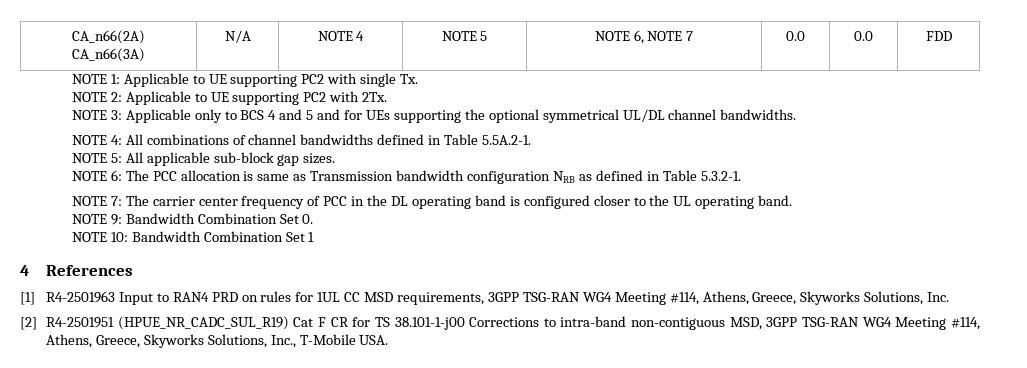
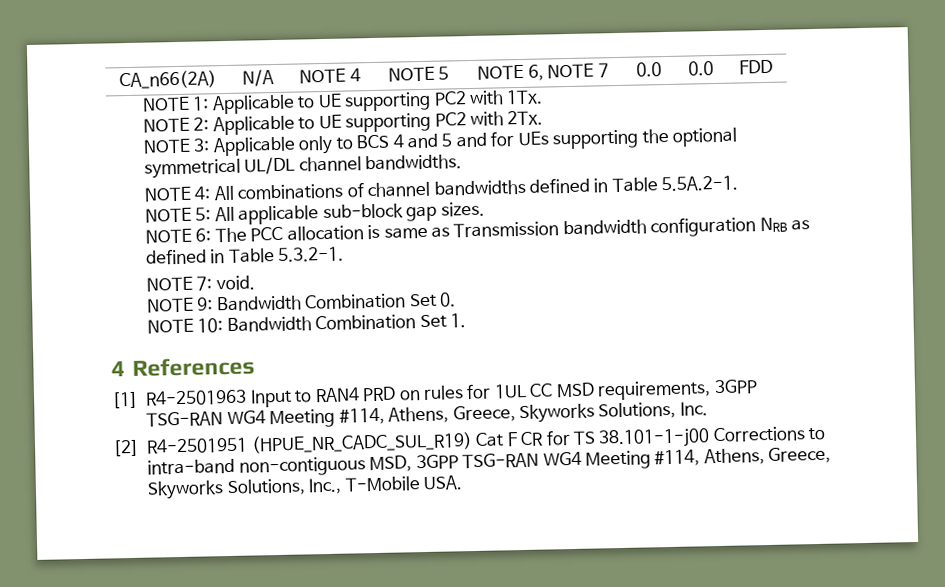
- CA_n66(2A)
- CA_n66(3A) | N/A | NOTE 4 | NOTE 5 | NOTE 6, NOTE 7 | 0.0 | 0.0 | FDD
+ CA_n66(2A) | N/A | NOTE 4 | NOTE 5 | NOTE 6, NOTE 7 | 0.0 | 0.0 | FDD
- NOTE 1: Applicable to UE supporting PC2 with single Tx.
+ NOTE 1: Applicable to UE supporting PC2 with 1Tx.
- NOTE 7: The carrier center frequency of PCC in the DL operating band is configured closer to the UL operating band.
+ NOTE 7: void.
- NOTE 10: Bandwidth Combination Set 1
+ NOTE 10: Bandwidth Combination Set 1.

